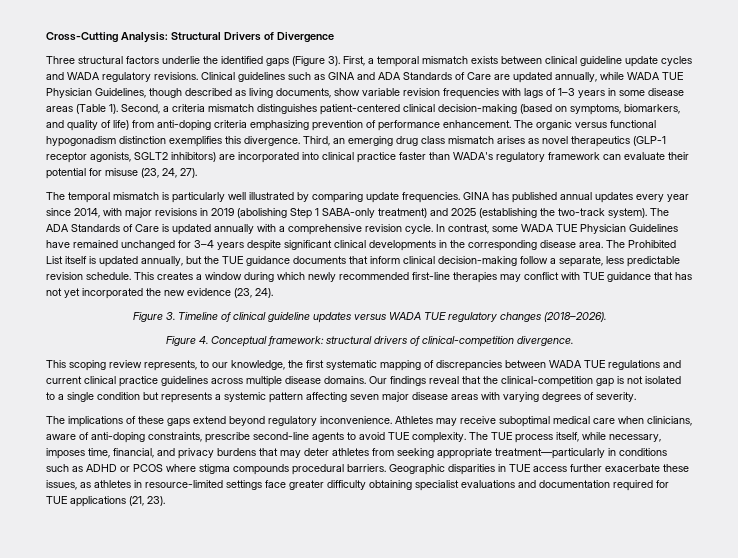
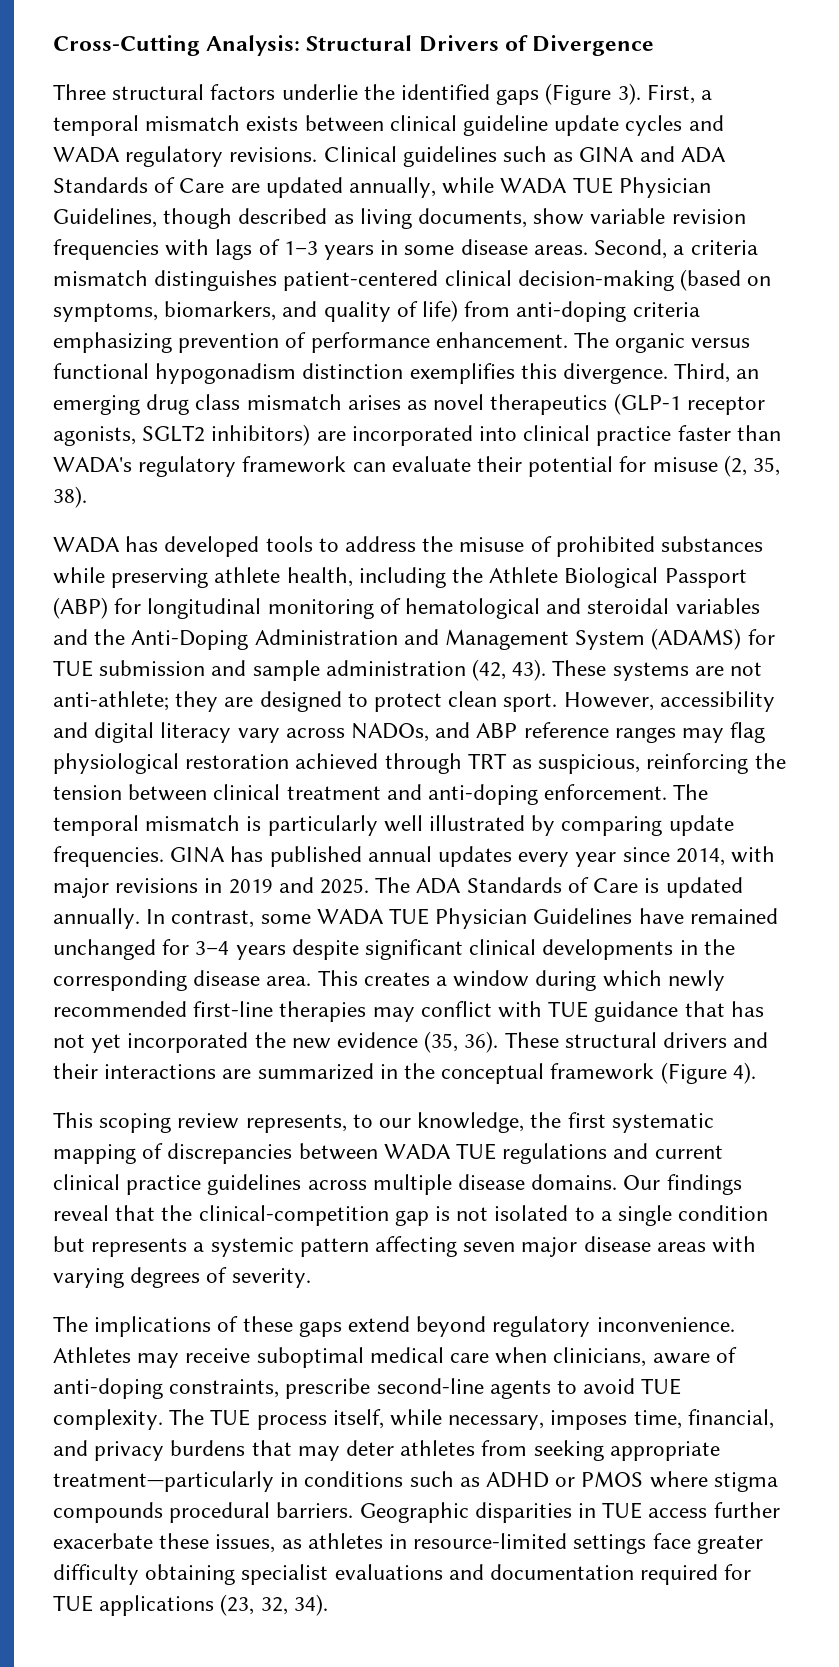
- Clinical guidelines such as GINA and ADA Standards of Care are updated annually, while WADA TUE Physician Guidelines, though described as living documents, show variable revision frequencies with lags of 1–3 years in some disease areas (Table 1).
+ Clinical guidelines such as GINA and ADA Standards of Care are updated annually, while WADA TUE Physician Guidelines, though described as living documents, show variable revision frequencies with lags of 1–3 years in some disease areas.
- Third, an emerging drug class mismatch arises as novel therapeutics (GLP-1 receptor agonists, SGLT2 inhibitors) are incorporated into clinical practice faster than WADA's regulatory framework can evaluate their potential for misuse (23, 24, 27).
- The temporal mismatch is particularly well illustrated by comparing update frequencies.
+ Third, an emerging drug class mismatch arises as novel therapeutics (GLP-1 receptor agonists, SGLT2 inhibitors) are incorporated into clinical practice faster than WADA's regulatory framework can evaluate their potential for misuse (2, 35, 38).
+ WADA has developed tools to address the misuse of prohibited substances while preserving athlete health, including the Athlete Biological Passport (ABP) for longitudinal monitoring of hematological and steroidal variables and the Anti-Doping Administration and Management System (ADAMS) for TUE submission and sample administration (42, 43). These systems are not anti-athlete; they are designed to protect clean sport. However, accessibility and digital literacy vary across NADOs, and ABP reference ranges may flag physiological restoration achieved through TRT as suspicious, reinforcing the tension between clinical treatment and anti-doping enforcement. The temporal mismatch is particularly well illustrated by comparing update frequencies.
- GINA has published annual updates every year since 2014, with major revisions in 2019 (abolishing Step 1 SABA-only treatment) and 2025 (establishing the two-track system).
+ GINA has published annual updates every year since 2014, with major revisions in 2019 and 2025.
- The ADA Standards of Care is updated annually with a comprehensive revision cycle.
+ The ADA Standards of Care is updated annually.
- The Prohibited List itself is updated annually, but the TUE guidance documents that inform clinical decision-making follow a separate, less predictable revision schedule.
- This creates a window during which newly recommended first-line therapies may conflict with TUE guidance that has not yet incorporated the new evidence (23, 24).
- Figure 3. Timeline of clinical guideline updates versus WADA TUE regulatory changes (2018–2026).
- Figure 4. Conceptual framework: structural drivers of clinical-competition divergence.
+ This creates a window during which newly recommended first-line therapies may conflict with TUE guidance that has not yet incorporated the new evidence (35, 36). These structural drivers and their interactions are summarized in the conceptual framework (Figure 4).
- The TUE process itself, while necessary, imposes time, financial, and privacy burdens that may deter athletes from seeking appropriate treatment—particularly in conditions such as ADHD or PCOS where stigma compounds procedural barriers.
+ The TUE process itself, while necessary, imposes time, financial, and privacy burdens that may deter athletes from seeking appropriate treatment—particularly in conditions such as ADHD or PMOS where stigma compounds procedural barriers.
- Geographic disparities in TUE access further exacerbate these issues, as athletes in resource-limited settings face greater difficulty obtaining specialist evaluations and documentation required for TUE applications (21, 23).
+ Geographic disparities in TUE access further exacerbate these issues, as athletes in resource-limited settings face greater difficulty obtaining specialist evaluations and documentation required for TUE applications (23, 32, 34).

